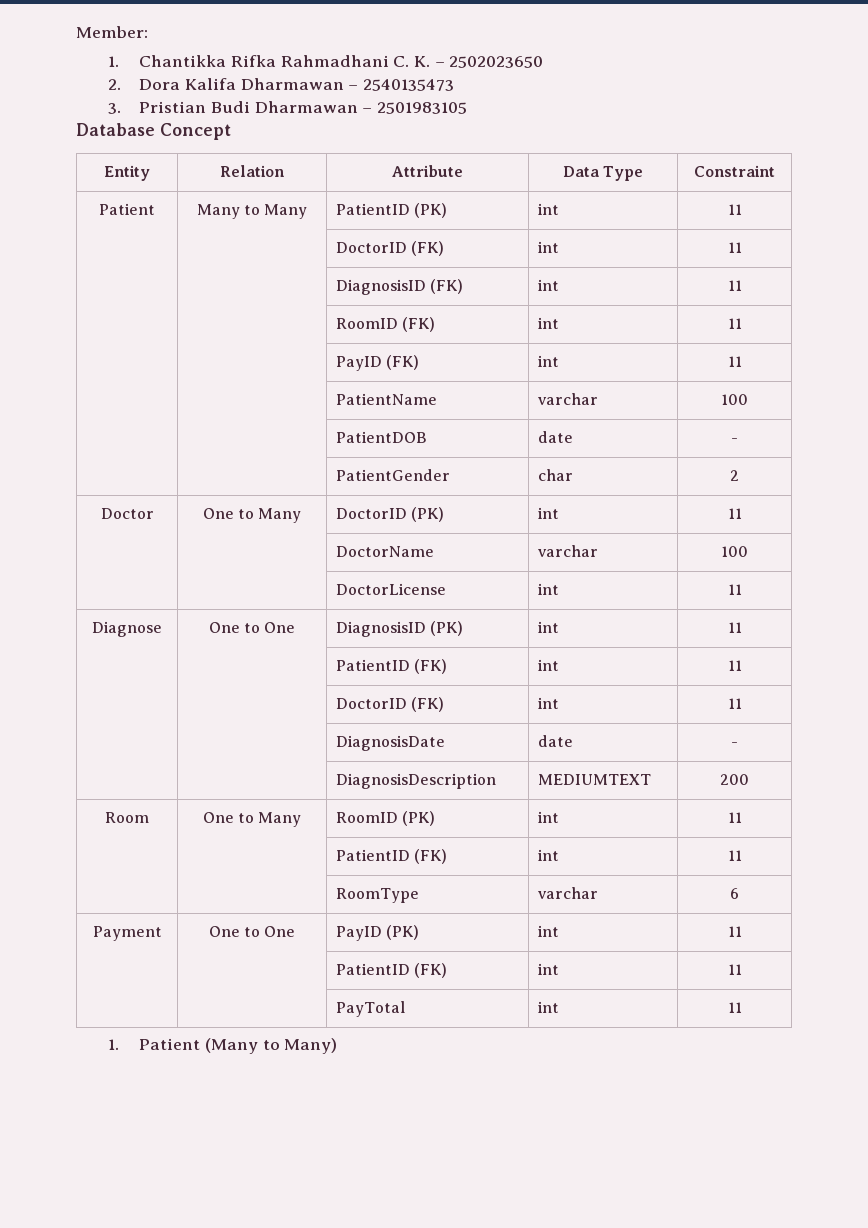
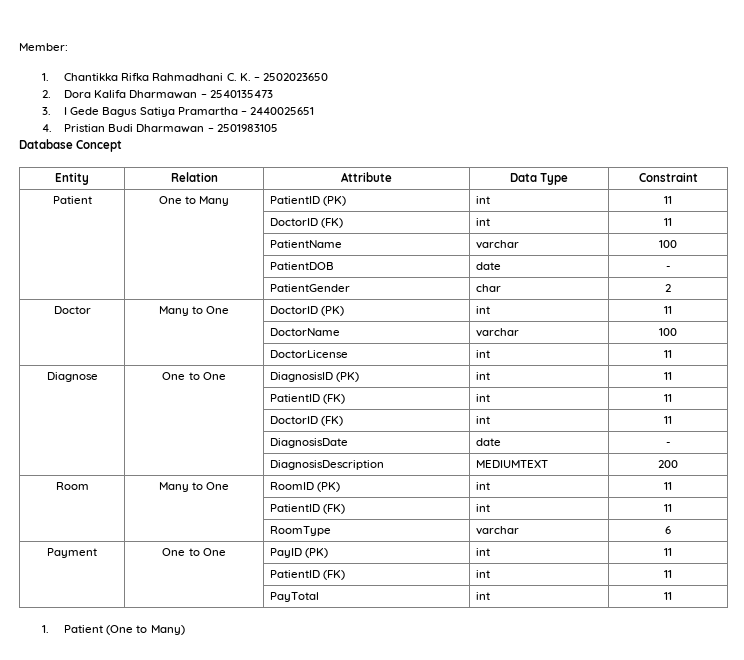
- 3. Pristian Budi Dharmawan – 2501983105
+ 3. I Gede Bagus Satiya Pramartha – 2440025651
+ 4. Pristian Budi Dharmawan – 2501983105
- Patient | Many to Many | PatientID (PK) | int | 11
+ Patient | One to Many | PatientID (PK) | int | 11
- | | DiagnosisID (FK) | int | 11
- | | RoomID (FK) | int | 11
- | | PayID (FK) | int | 11
- Doctor | One to Many | DoctorID (PK) | int | 11
+ Doctor | Many to One | DoctorID (PK) | int | 11
- Room | One to Many | RoomID (PK) | int | 11
+ Room | Many to One | RoomID (PK) | int | 11
- 1. Patient (Many to Many)
+ 1. Patient (One to Many)

